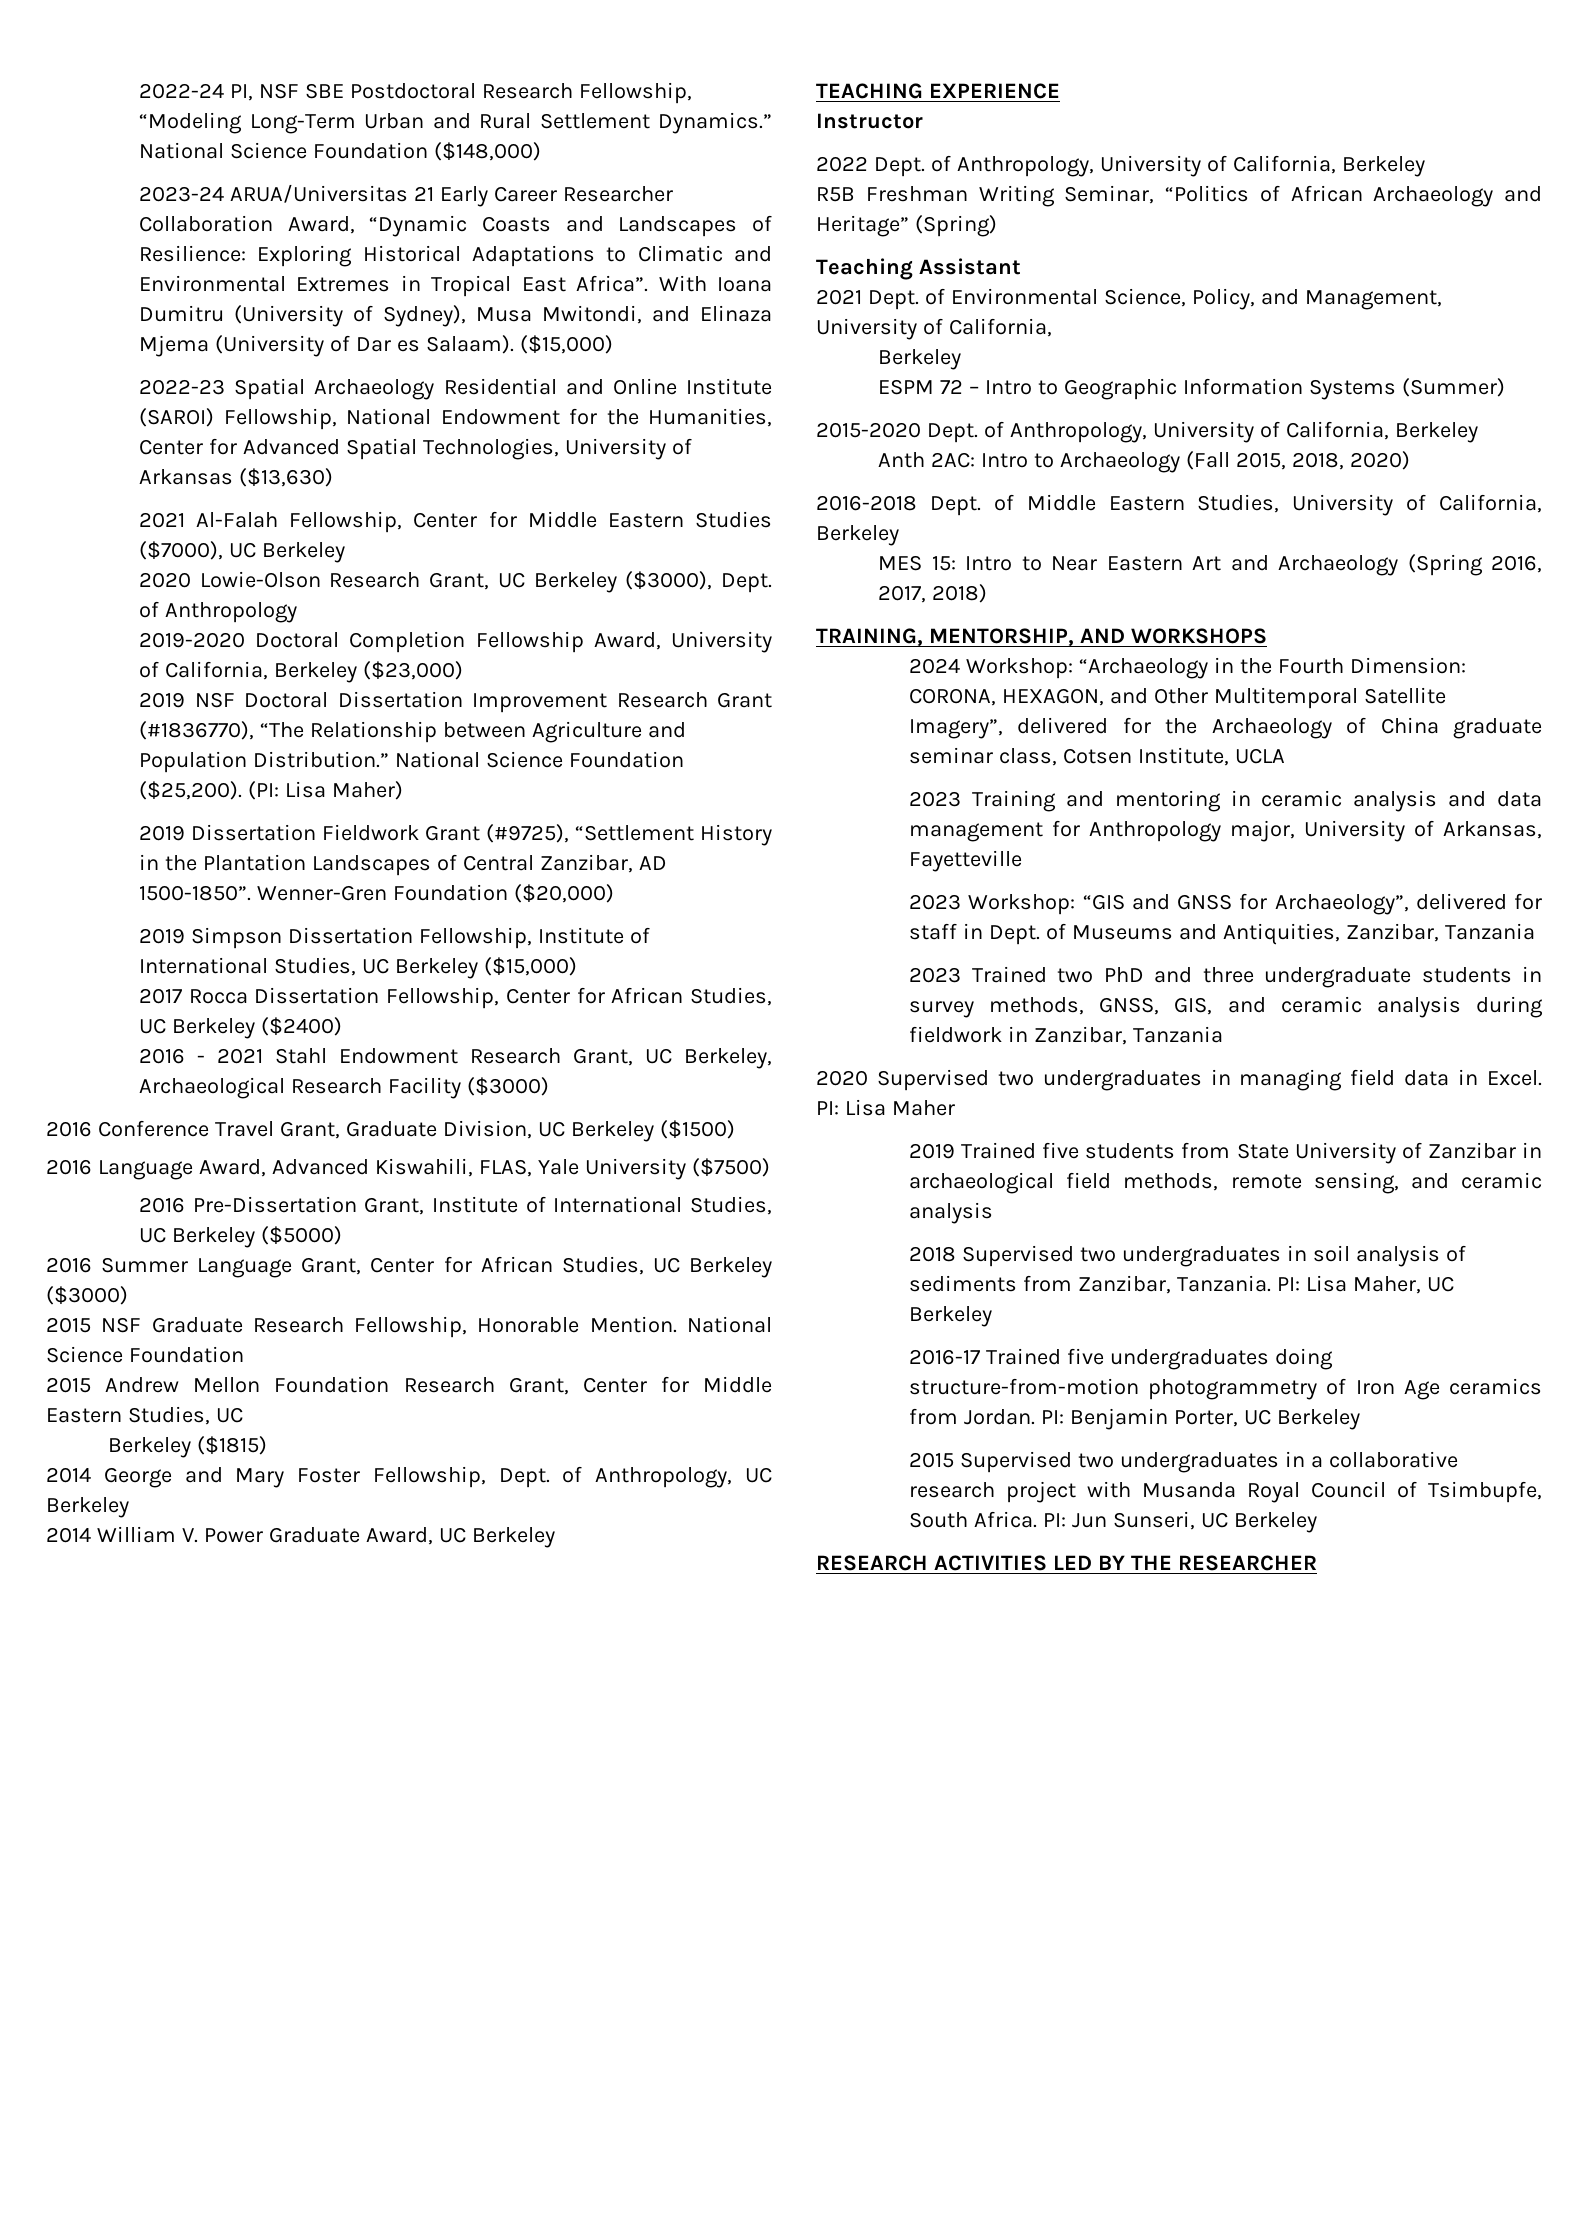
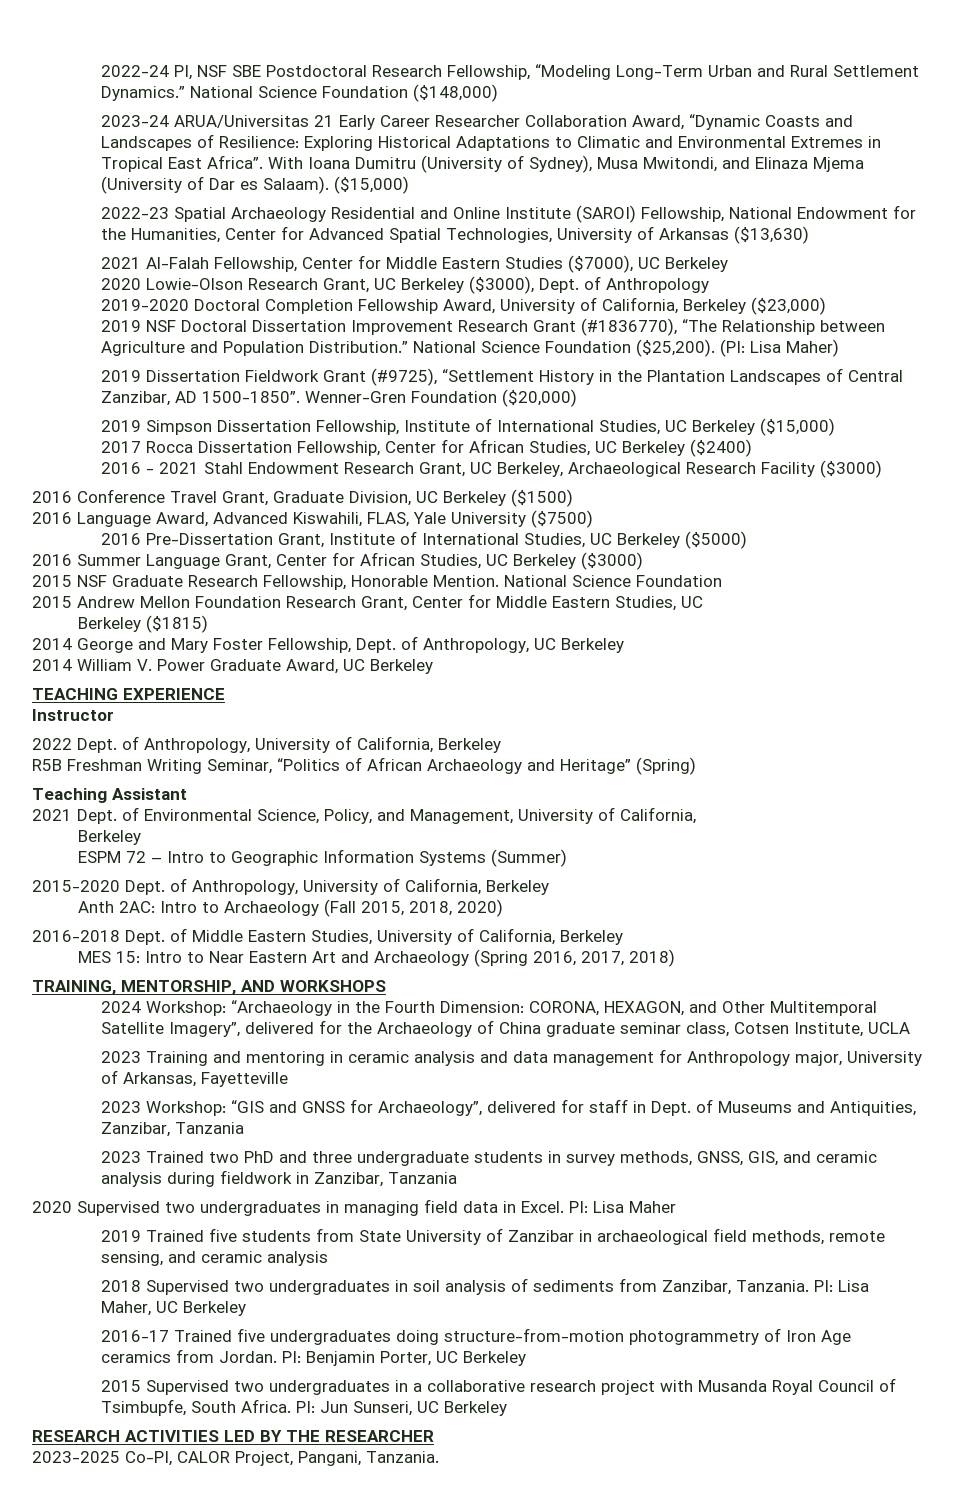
+ 2023-2025 Co-PI, CALOR Project, Pangani, Tanzania.

